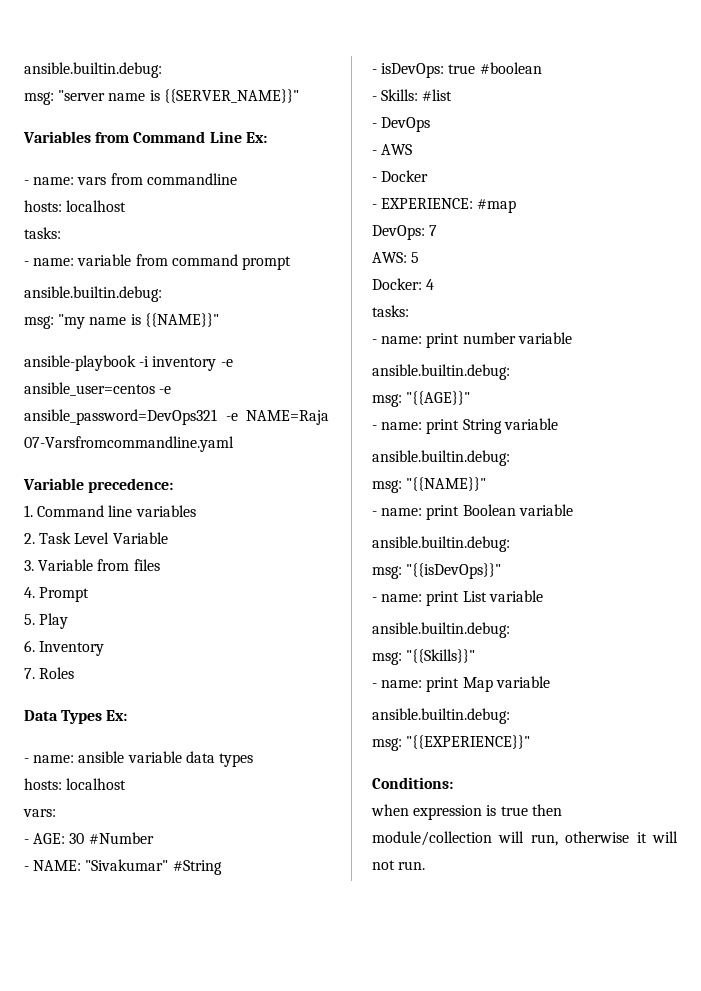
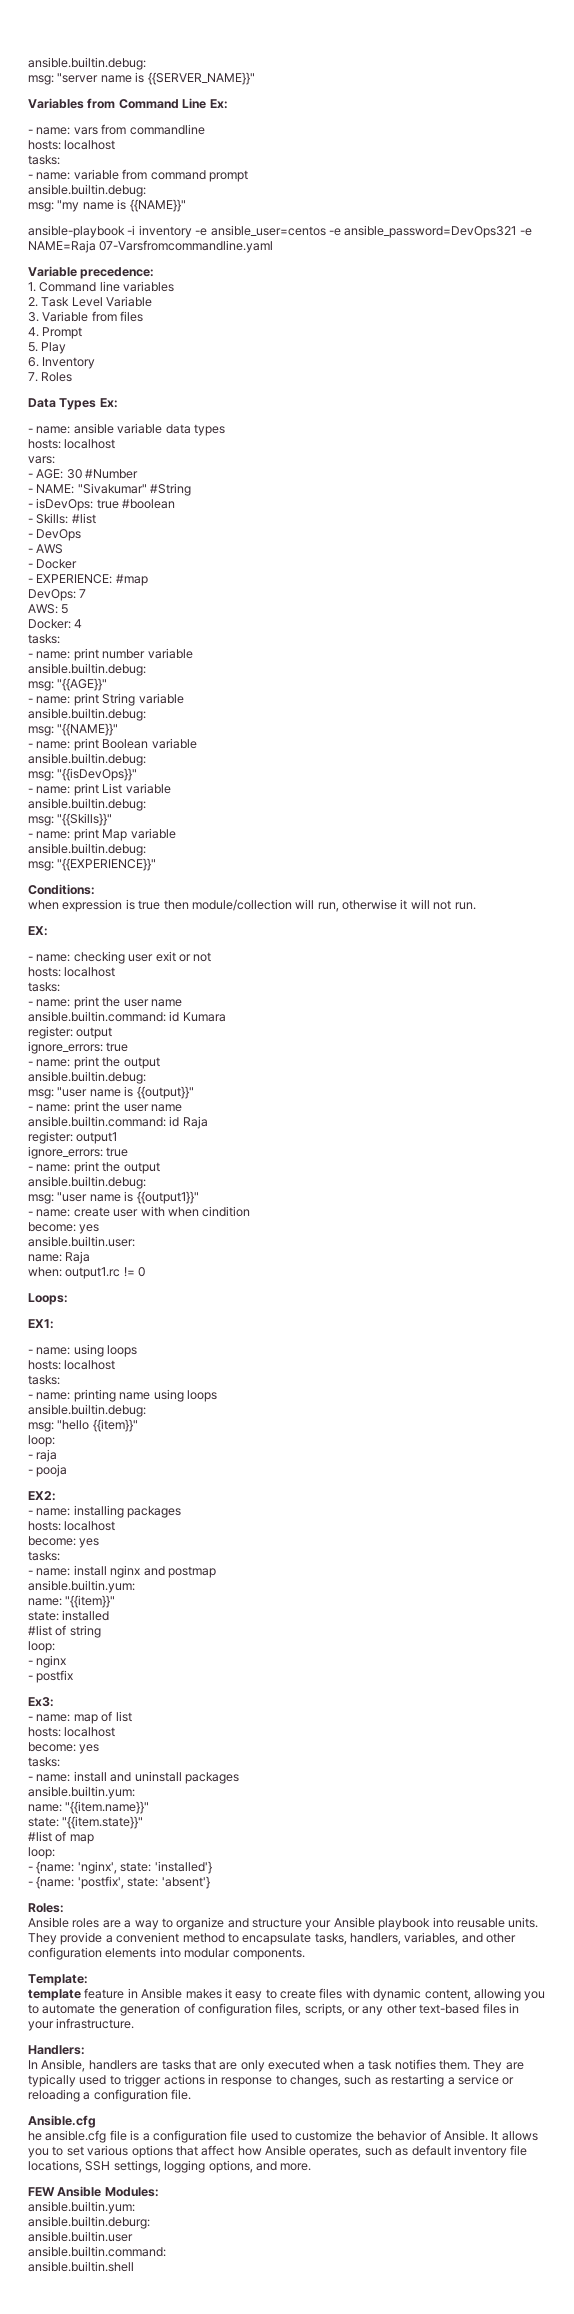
+ EX:
+ - name: checking user exit or not
+ hosts: localhost
+ tasks:
+ - name: print the user name
+ ansible.builtin.command: id Kumara
+ register: output
+ ignore_errors: true
+ - name: print the output
+ ansible.builtin.debug:
+ msg: "user name is {{output}}"
+ - name: print the user name
+ ansible.builtin.command: id Raja
+ register: output1
+ ignore_errors: true
+ - name: print the output
+ ansible.builtin.debug:
+ msg: "user name is {{output1}}"
+ - name: create user with when cindition
+ become: yes
+ ansible.builtin.user:
+ name: Raja
+ when: output1.rc != 0
+ Loops:
+ EX1:
+ - name: using loops
+ hosts: localhost
+ tasks:
+ - name: printing name using loops
+ ansible.builtin.debug:
+ msg: "hello {{item}}"
+ loop:
+ - raja
+ - pooja
+ EX2:
+ - name: installing packages
+ hosts: localhost
+ become: yes
+ tasks:
+ - name: install nginx and postmap
+ ansible.builtin.yum:
+ name: "{{item}}"
+ state: installed
+ #list of string
+ loop:
+ - nginx
+ - postfix
+ Ex3:
+ - name: map of list
+ hosts: localhost
+ become: yes
+ tasks:
+ - name: install and uninstall packages
+ ansible.builtin.yum:
+ name: "{{item.name}}"
+ state: "{{item.state}}"
+ #list of map
+ loop:
+ - {name: 'nginx', state: 'installed'}
+ - {name: 'postfix', state: 'absent'}
+ Roles:
+ Ansible roles are a way to organize and structure your Ansible playbook into reusable units. They provide a convenient method to encapsulate tasks, handlers, variables, and other configuration elements into modular components.
+ Template:
+ template feature in Ansible makes it easy to create files with dynamic content, allowing you to automate the generation of configuration files, scripts, or any other text-based files in your infrastructure.
+ Handlers:
+ In Ansible, handlers are tasks that are only executed when a task notifies them. They are typically used to trigger actions in response to changes, such as restarting a service or reloading a configuration file.
+ Ansible.cfg
+ he ansible.cfg file is a configuration file used to customize the behavior of Ansible. It allows you to set various options that affect how Ansible operates, such as default inventory file locations, SSH settings, logging options, and more.
+ FEW Ansible Modules:
+ ansible.builtin.yum:
+ ansible.builtin.deburg:
+ ansible.builtin.user
+ ansible.builtin.command:
+ ansible.builtin.shell

